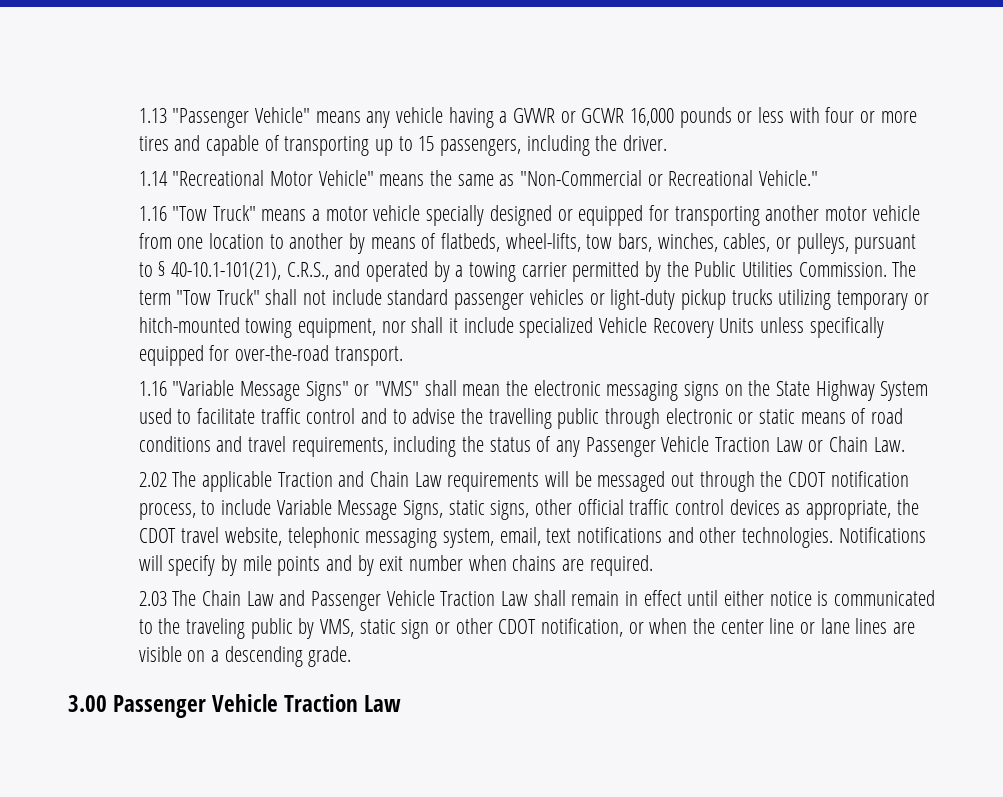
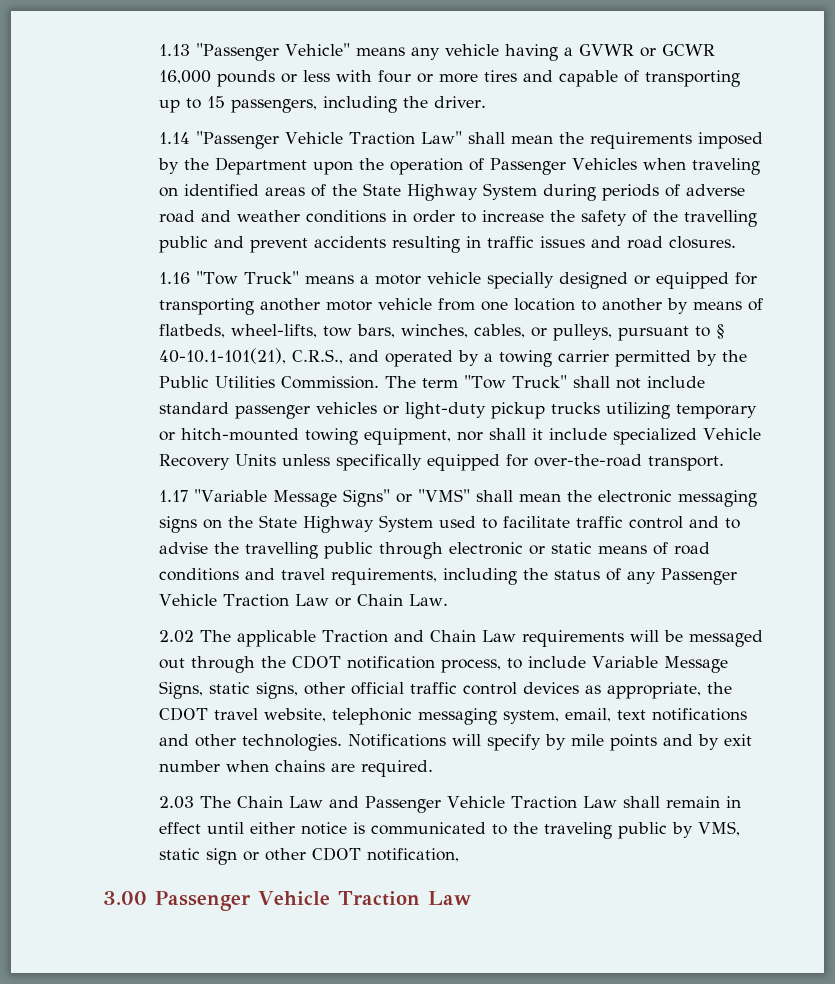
- 1.14 "Recreational Motor Vehicle" means the same as "Non-Commercial or Recreational Vehicle."
+ 1.14 "Passenger Vehicle Traction Law" shall mean the requirements imposed by the Department upon the operation of Passenger Vehicles when traveling on identified areas of the State Highway System during periods of adverse road and weather conditions in order to increase the safety of the travelling public and prevent accidents resulting in traffic issues and road closures.
- 1.16 "Variable Message Signs" or "VMS" shall mean the electronic messaging signs on the State Highway System used to facilitate traffic control and to advise the travelling public through electronic or static means of road conditions and travel requirements, including the status of any Passenger Vehicle Traction Law or Chain Law.
+ 1.17 "Variable Message Signs" or "VMS" shall mean the electronic messaging signs on the State Highway System used to facilitate traffic control and to advise the travelling public through electronic or static means of road conditions and travel requirements, including the status of any Passenger Vehicle Traction Law or Chain Law.
- 2.03 The Chain Law and Passenger Vehicle Traction Law shall remain in effect until either notice is communicated to the traveling public by VMS, static sign or other CDOT notification, or when the center line or lane lines are visible on a descending grade.
+ 2.03 The Chain Law and Passenger Vehicle Traction Law shall remain in effect until either notice is communicated to the traveling public by VMS, static sign or other CDOT notification,

